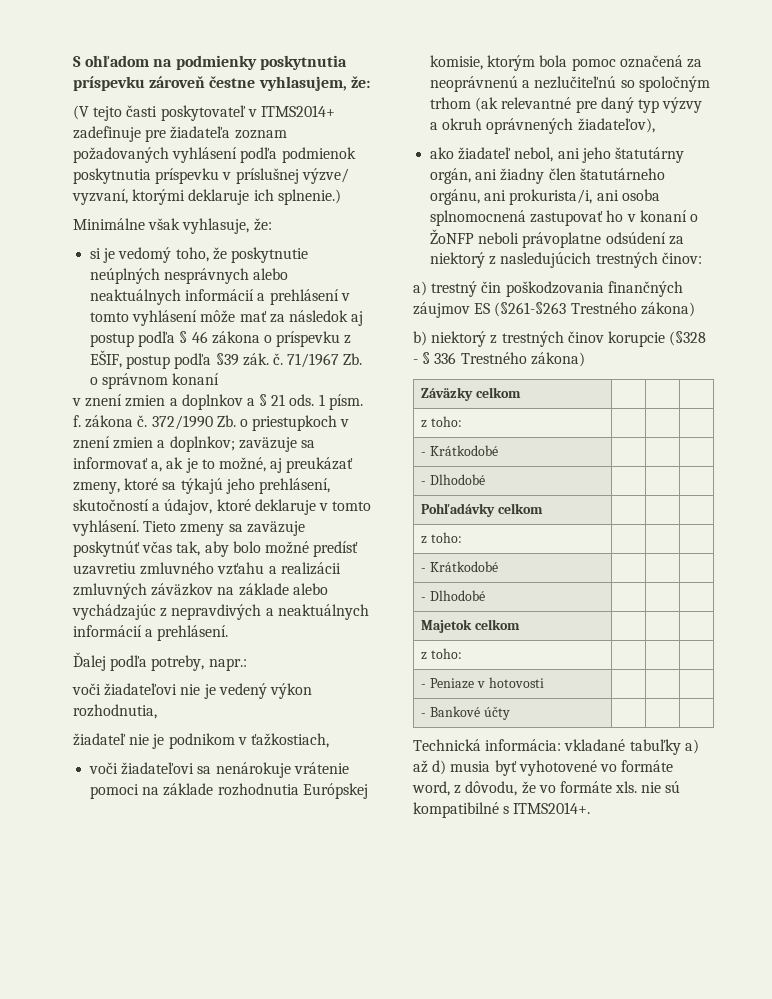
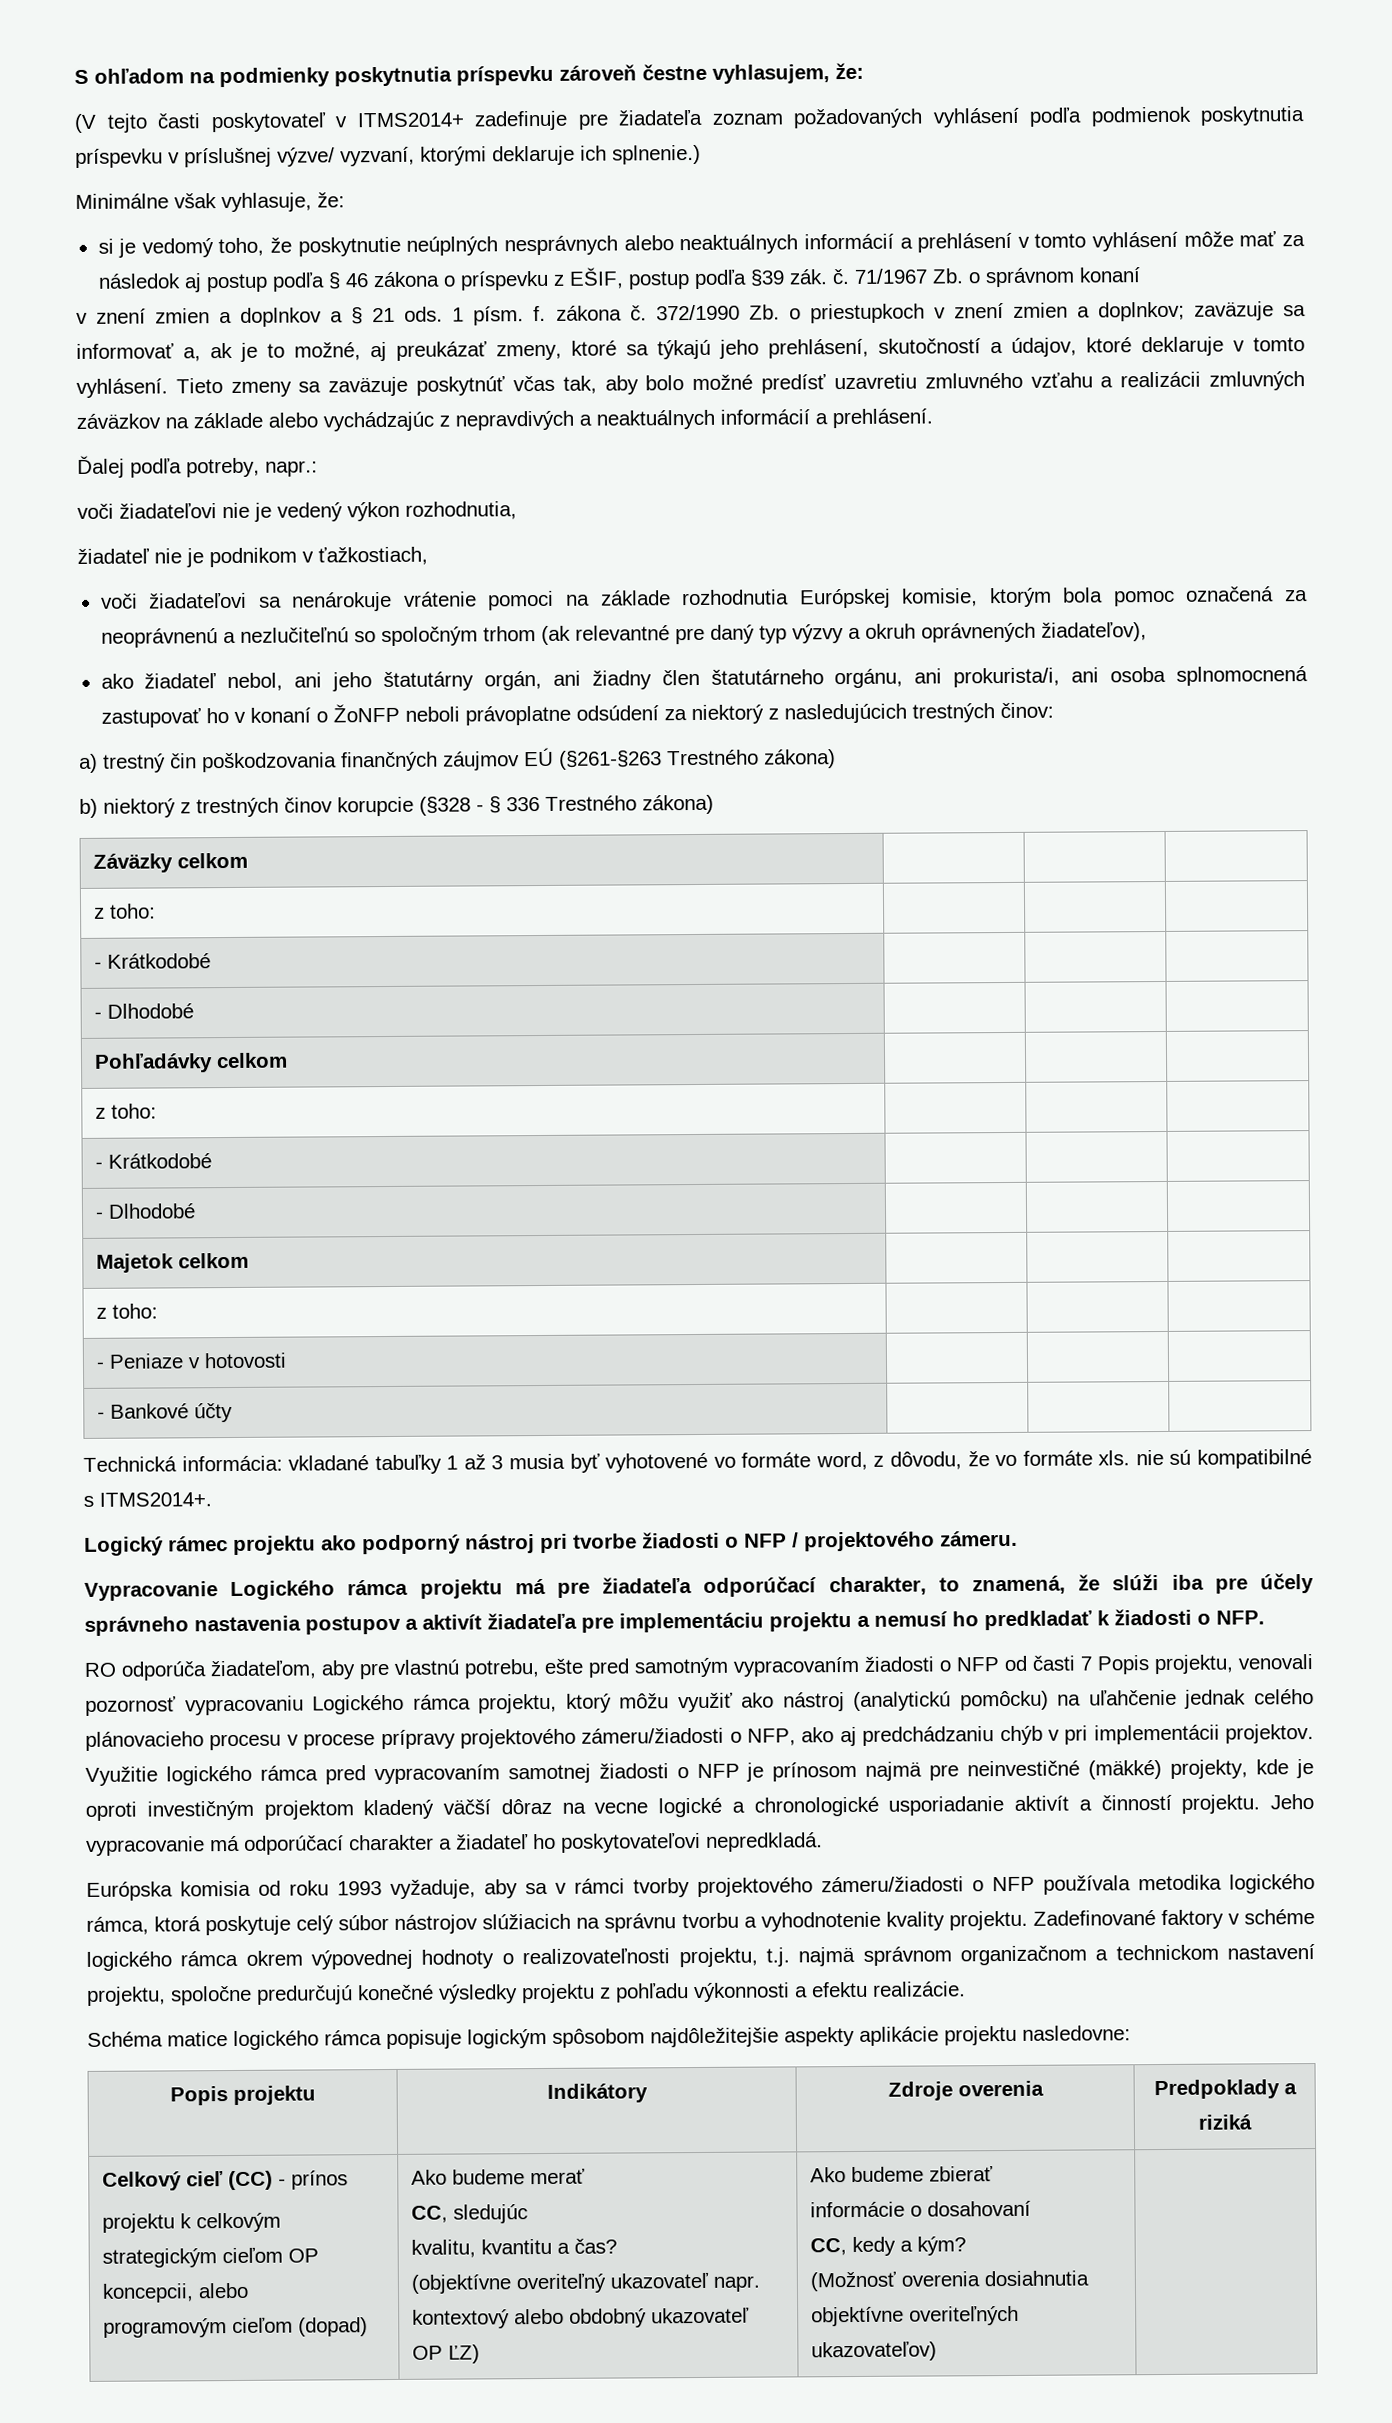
- a) trestný čin poškodzovania finančných záujmov ES (§261-§263 Trestného zákona)
+ a) trestný čin poškodzovania finančných záujmov EÚ (§261-§263 Trestného zákona)
- Technická informácia: vkladané tabuľky a) až d) musia byť vyhotovené vo formáte word, z dôvodu, že vo formáte xls. nie sú kompatibilné s ITMS2014+.
+ Technická informácia: vkladané tabuľky 1 až 3 musia byť vyhotovené vo formáte word, z dôvodu, že vo formáte xls. nie sú kompatibilné s ITMS2014+.
+ Logický rámec projektu ako podporný nástroj pri tvorbe žiadosti o NFP / projektového zámeru.
+ Vypracovanie Logického rámca projektu má pre žiadateľa odporúčací charakter, to znamená, že slúži iba pre účely správneho nastavenia postupov a aktivít žiadateľa pre implementáciu projektu a nemusí ho predkladať k žiadosti o NFP.
+ RO odporúča žiadateľom, aby pre vlastnú potrebu, ešte pred samotným vypracovaním žiadosti o NFP od časti 7 Popis projektu, venovali pozornosť vypracovaniu Logického rámca projektu, ktorý môžu využiť ako nástroj (analytickú pomôcku) na uľahčenie jednak celého plánovacieho procesu v procese prípravy projektového zámeru/žiadosti o NFP, ako aj predchádzaniu chýb v pri implementácii projektov. Využitie logického rámca pred vypracovaním samotnej žiadosti o NFP je prínosom najmä pre neinvestičné (mäkké) projekty, kde je oproti investičným projektom kladený väčší dôraz na vecne logické a chronologické usporiadanie aktivít a činností projektu. Jeho vypracovanie má odporúčací charakter a žiadateľ ho poskytovateľovi nepredkladá.
+ Európska komisia od roku 1993 vyžaduje, aby sa v rámci tvorby projektového zámeru/žiadosti o NFP používala metodika logického rámca, ktorá poskytuje celý súbor nástrojov slúžiacich na správnu tvorbu a vyhodnotenie kvality projektu. Zadefinované faktory v schéme logického rámca okrem výpovednej hodnoty o realizovateľnosti projektu, t.j. najmä správnom organizačnom a technickom nastavení projektu, spoločne predurčujú konečné výsledky projektu z pohľadu výkonnosti a efektu realizácie.
+ Schéma matice logického rámca popisuje logickým spôsobom najdôležitejšie aspekty aplikácie projektu nasledovne:
+ Popis projektu | Indikátory | Zdroje overenia | Predpoklady a riziká
+ Celkový cieľ (CC) - prínos
+ projektu k celkovým strategickým cieľom OP koncepcii, alebo
+ programovým cieľom (dopad) | Ako budeme merať
+ CC, sledujúc
+ kvalitu, kvantitu a čas?
+ (objektívne overiteľný ukazovateľ napr. kontextový alebo obdobný ukazovateľ OP ĽZ) | Ako budeme zbierať
+ informácie o dosahovaní
+ CC, kedy a kým?
+ (Možnosť overenia dosiahnutia objektívne overiteľných ukazovateľov)

